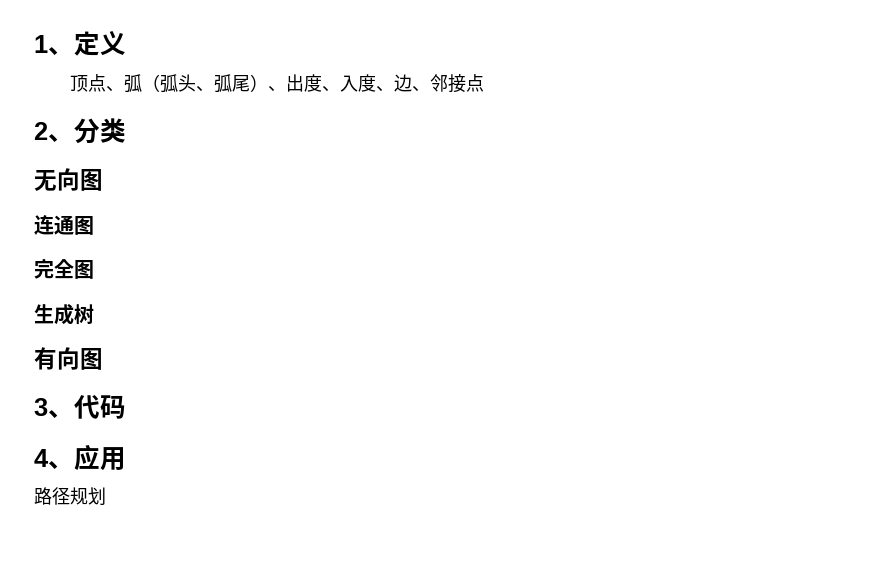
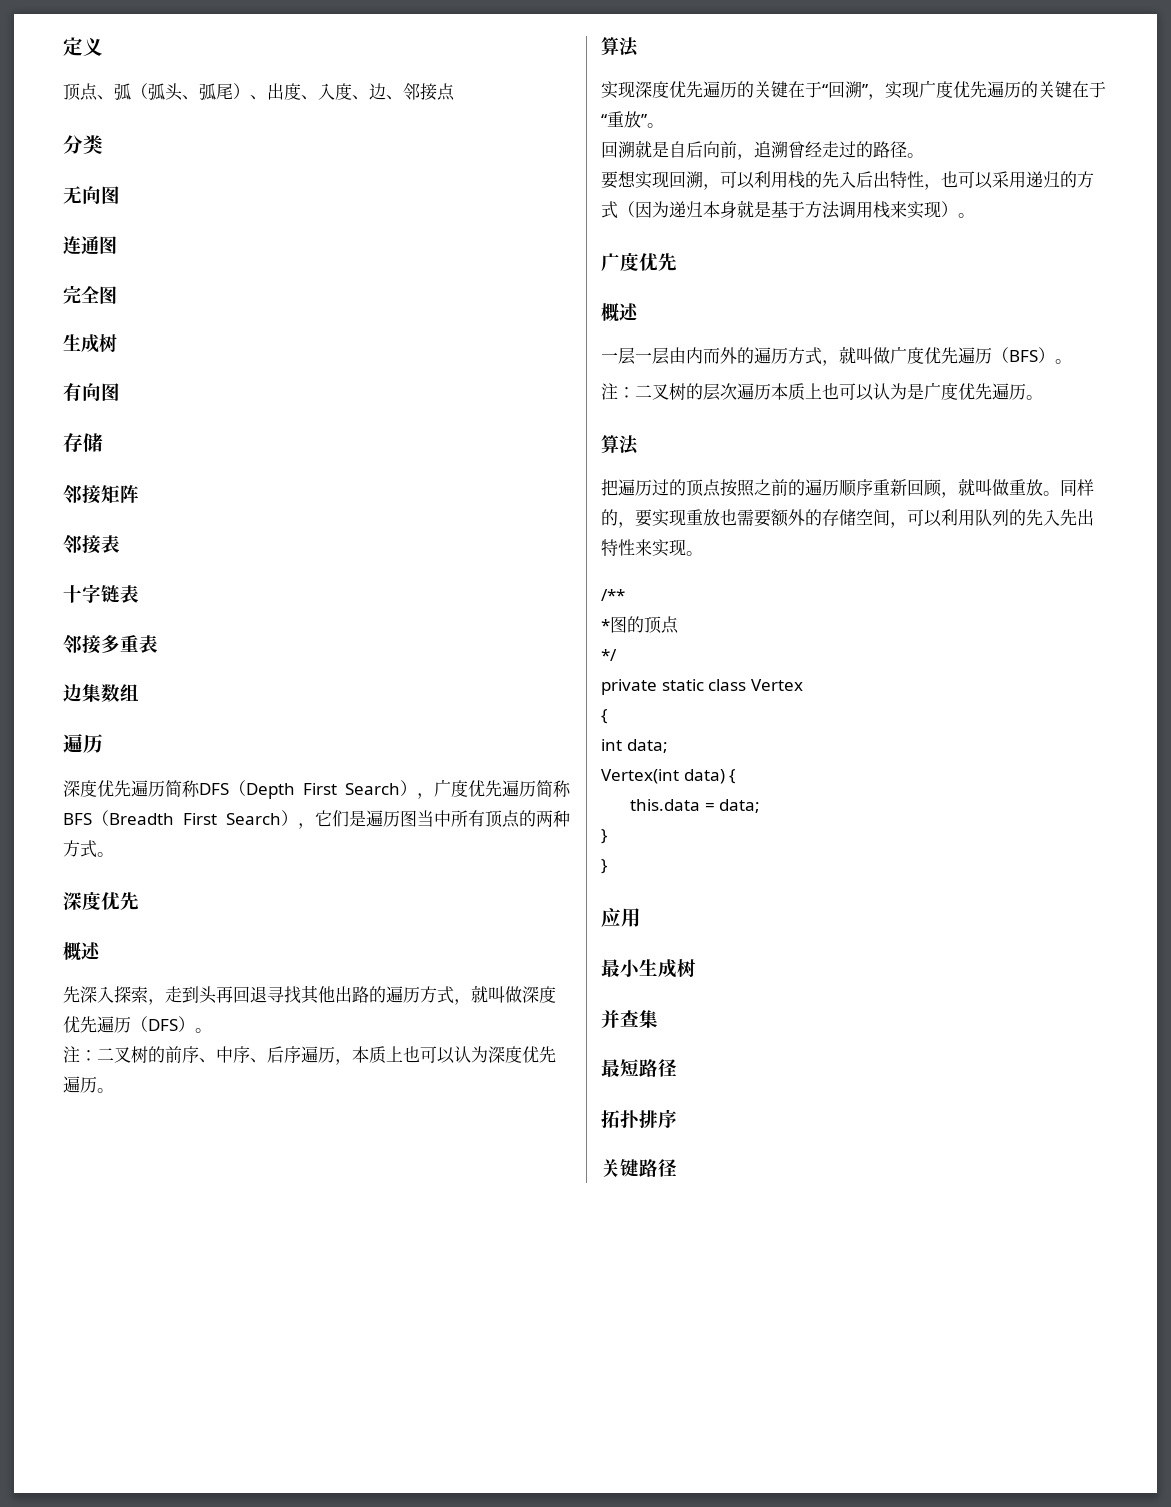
- 1、定义
+ 定义
- 2、分类
+ 分类
  有向图
- 3、代码
- 4、应用
- 路径规划
+ 存储
+ 邻接矩阵
+ 邻接表
+ 十字链表
+ 邻接多重表
+ 边集数组
+ 遍历
+ 深度优先遍历简称DFS（Depth First Search），广度优先遍历简称BFS（Breadth First Search），它们是遍历图当中所有顶点的两种方式。
+ 深度优先
+ 概述
+ 先深入探索，走到头再回退寻找其他出路的遍历方式，就叫做深度优先遍历（DFS）。
+ 注：二叉树的前序、中序、后序遍历，本质上也可以认为深度优先遍历。
+ 算法
+ 实现深度优先遍历的关键在于“回溯”，实现广度优先遍历的关键在于“重放”。
+ 回溯就是自后向前，追溯曾经走过的路径。
+ 要想实现回溯，可以利用栈的先入后出特性，也可以采用递归的方式（因为递归本身就是基于方法调用栈来实现）。
+ 广度优先
+ 概述
+ 一层一层由内而外的遍历方式，就叫做广度优先遍历（BFS）。
+ 注：二叉树的层次遍历本质上也可以认为是广度优先遍历。
+ 算法
+ 把遍历过的顶点按照之前的遍历顺序重新回顾，就叫做重放。同样的，要实现重放也需要额外的存储空间，可以利用队列的先入先出特性来实现。
+ /**
+ *图的顶点
+ */
+ private static class Vertex
+ {
+ int data;
+ Vertex(int data) {
+ this.data = data;
+ }
+ }
+ 应用
+ 最小生成树
+ 并查集
+ 最短路径
+ 拓扑排序
+ 关键路径

